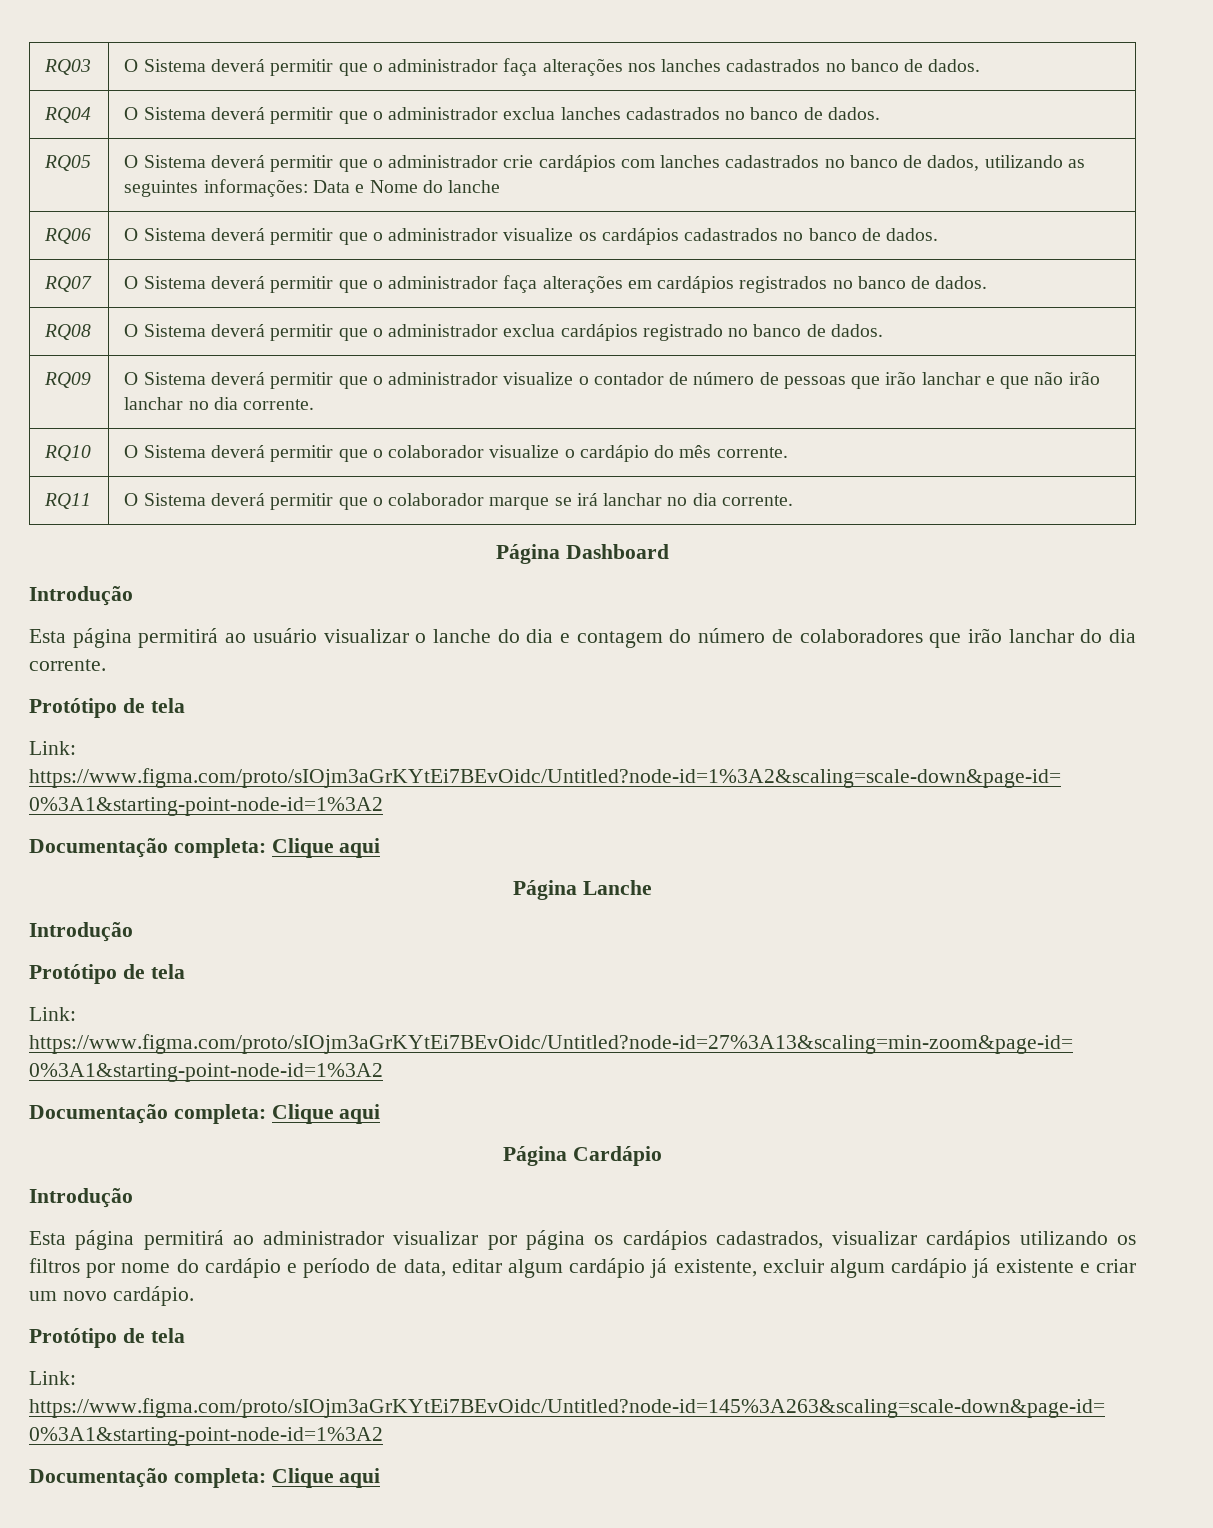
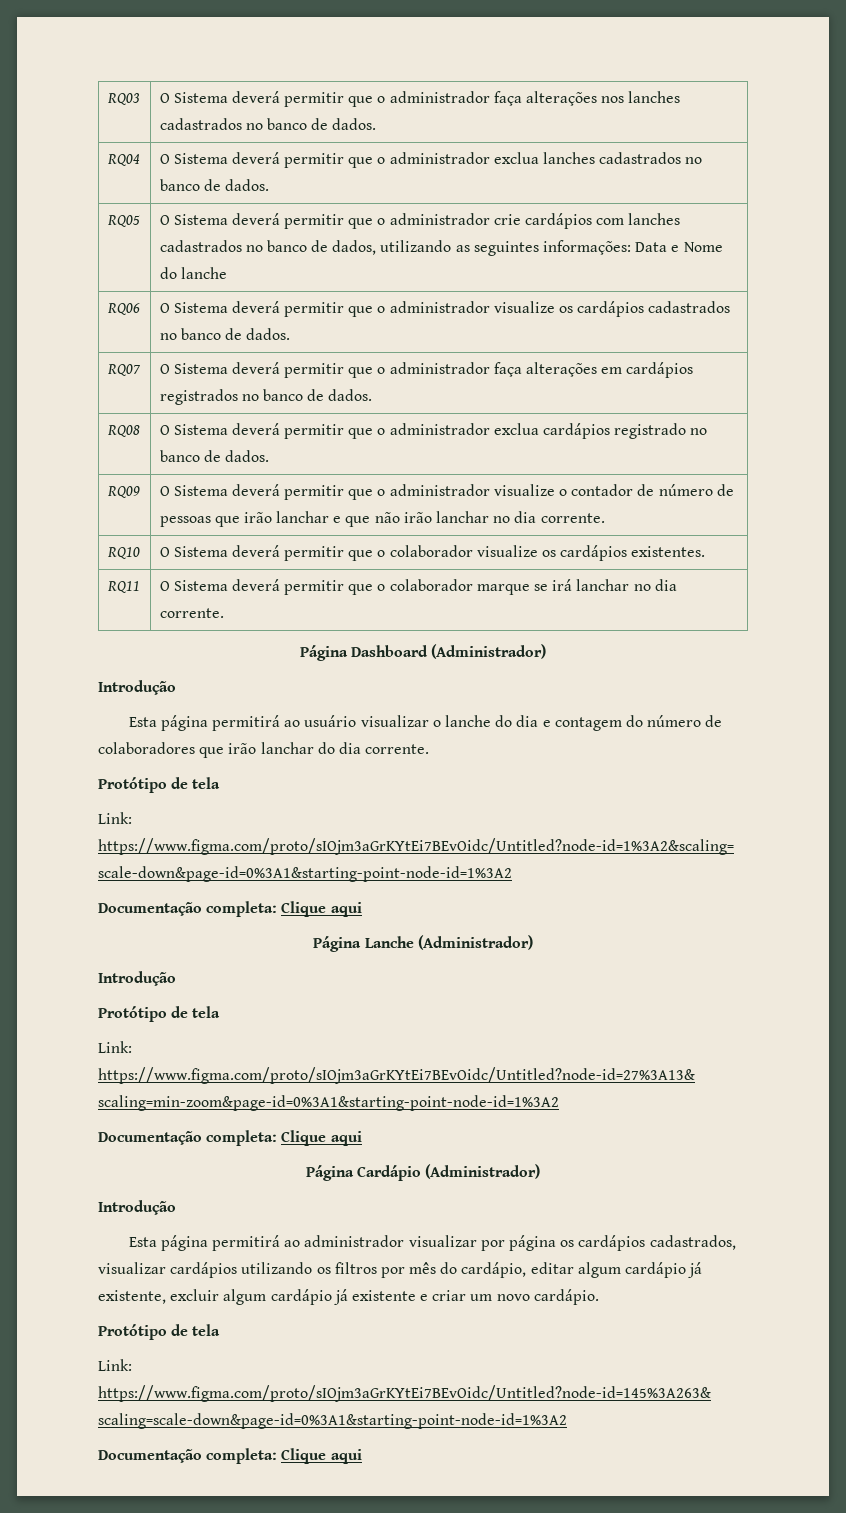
- RQ10 | O Sistema deverá permitir que o colaborador visualize o cardápio do mês corrente.
+ RQ10 | O Sistema deverá permitir que o colaborador visualize os cardápios existentes.
- Página Dashboard
+ Página Dashboard (Administrador)
- Página Lanche
+ Página Lanche (Administrador)
- Página Cardápio
+ Página Cardápio (Administrador)
- Esta página permitirá ao administrador visualizar por página os cardápios cadastrados, visualizar cardápios utilizando os filtros por nome do cardápio e período de data, editar algum cardápio já existente, excluir algum cardápio já existente e criar um novo cardápio.
+ Esta página permitirá ao administrador visualizar por página os cardápios cadastrados, visualizar cardápios utilizando os filtros por mês do cardápio, editar algum cardápio já existente, excluir algum cardápio já existente e criar um novo cardápio.

